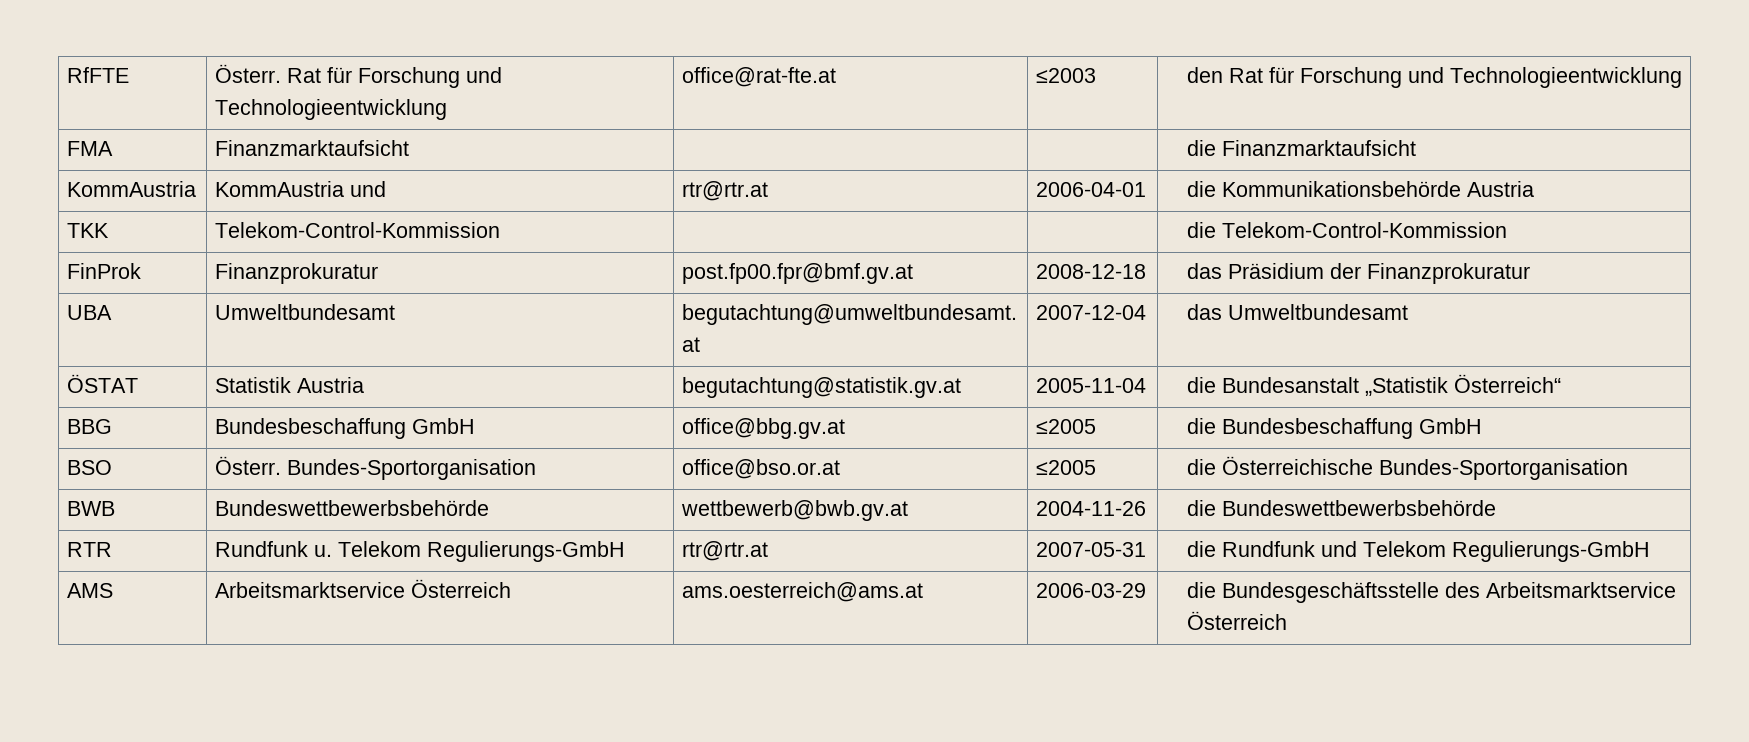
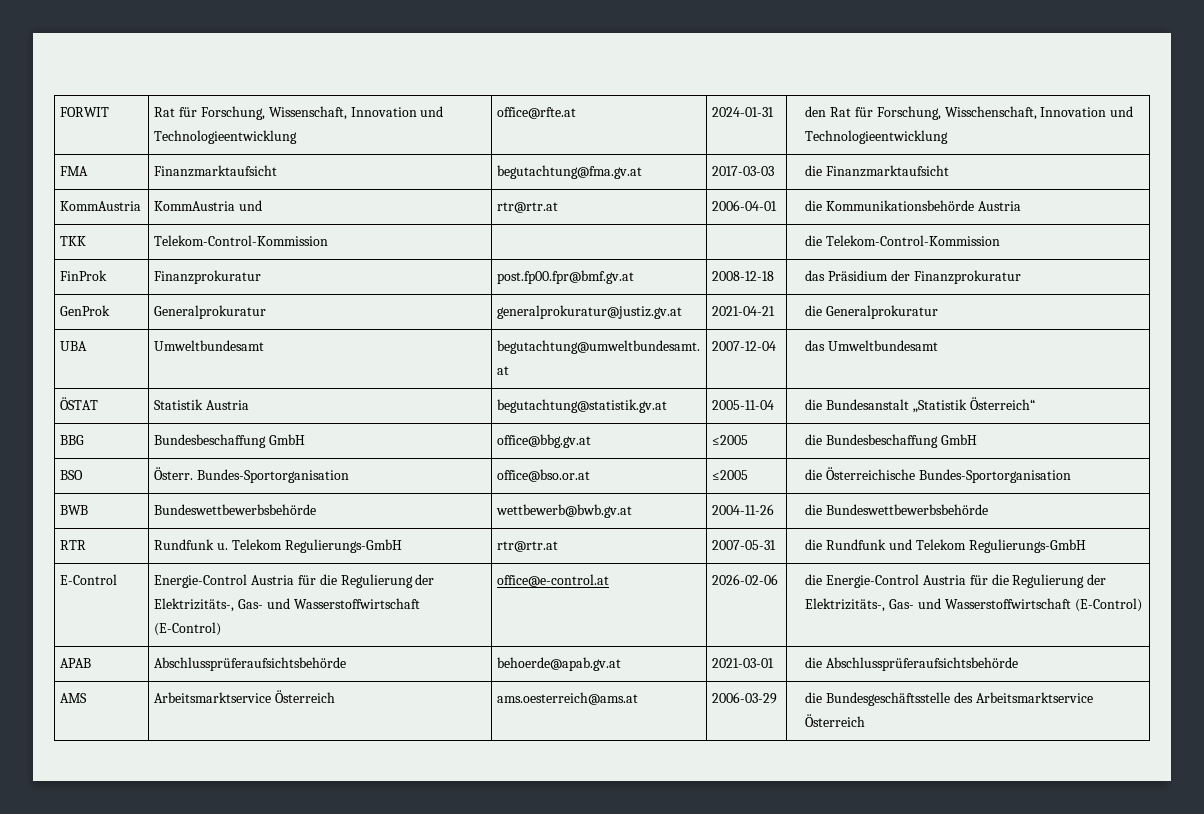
- RfFTE | Österr. Rat für Forschung und Technologieentwicklung | office@rat-fte.at | ≤2003 | den Rat für Forschung und Technologieentwicklung
+ FORWIT | Rat für Forschung, Wissenschaft, Innovation und Technologieentwicklung | office@rfte.at | 2024-01-31 | den Rat für Forschung, Wisschenschaft, Innovation und Technologieentwicklung
- FMA | Finanzmarktaufsicht | | | die Finanzmarktaufsicht
+ FMA | Finanzmarktaufsicht | begutachtung@fma.gv.at | 2017-03-03 | die Finanzmarktaufsicht
+ GenProk | Generalprokuratur | generalprokuratur@justiz.gv.at | 2021-04-21 | die Generalprokuratur
+ E-Control | Energie-Control Austria für die Regulierung der Elektrizitäts-, Gas- und Wasserstoffwirtschaft (E-Control) | office@e-control.at | 2026-02-06 | die Energie-Control Austria für die Regulierung der Elektrizitäts-, Gas- und Wasserstoffwirtschaft (E-Control)
+ APAB | Abschlussprüferaufsichtsbehörde | behoerde@apab.gv.at | 2021-03-01 | die Abschlussprüferaufsichtsbehörde

